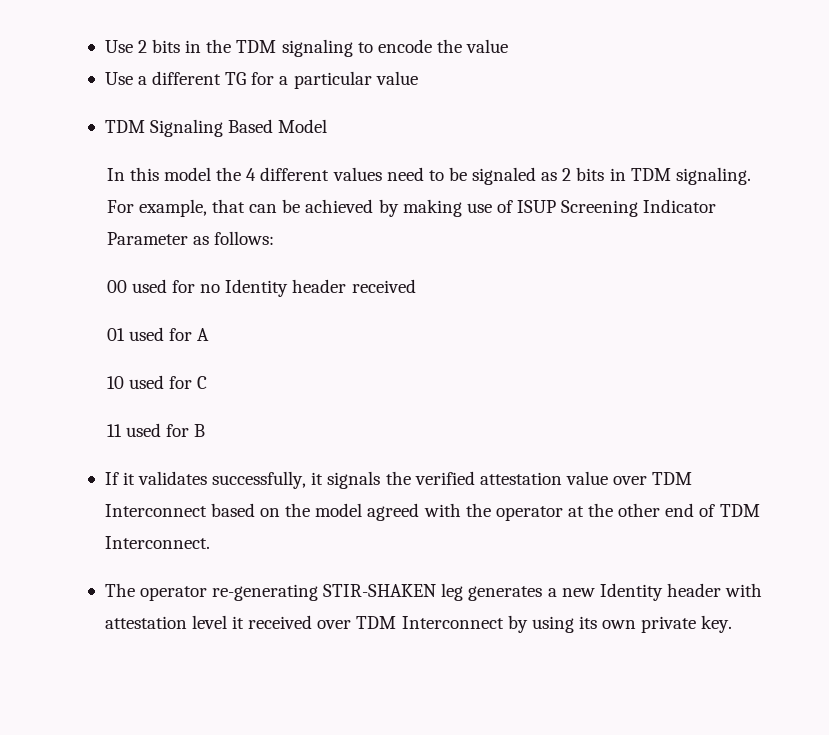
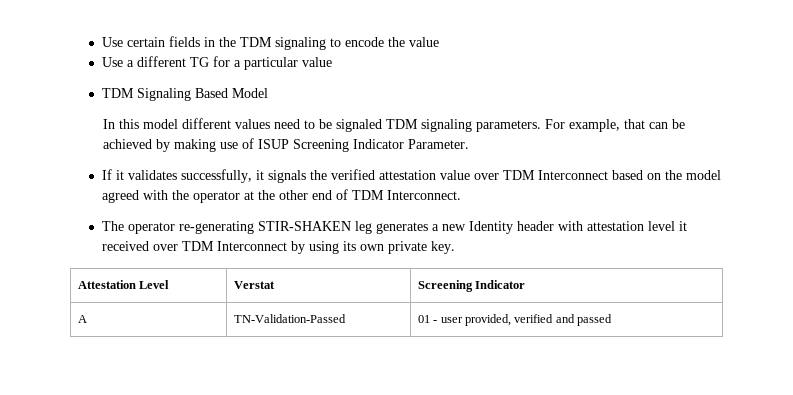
- Use 2 bits in the TDM signaling to encode the value
+ Use certain fields in the TDM signaling to encode the value
- In this model the 4 different values need to be signaled as 2 bits in TDM signaling.
+ In this model different values need to be signaled TDM signaling parameters.
- For example, that can be achieved by making use of ISUP Screening Indicator Parameter as follows:
- 00 used for no Identity header received
- 01 used for A
- 10 used for C
- 11 used for B
+ For example, that can be achieved by making use of ISUP Screening Indicator Parameter.
+ Attestation Level | Verstat | Screening Indicator
+ A | TN-Validation-Passed | 01 - user provided, verified and passed

